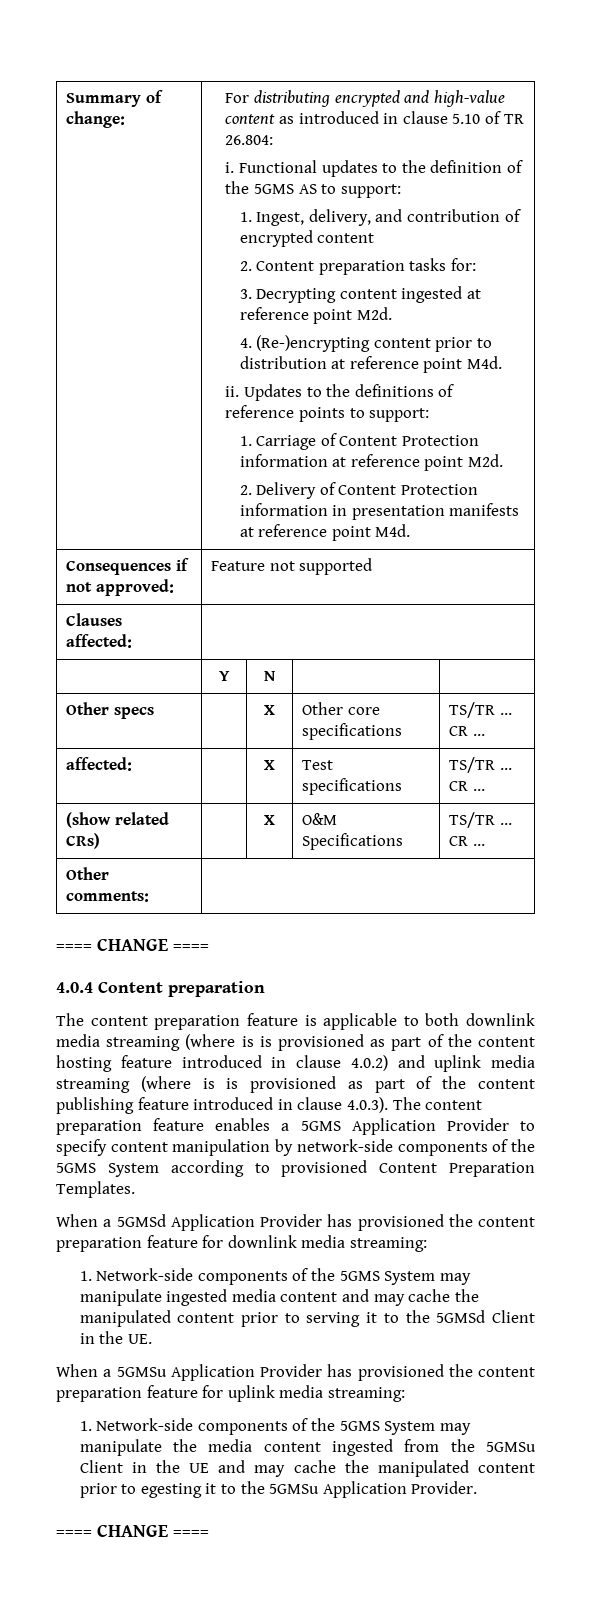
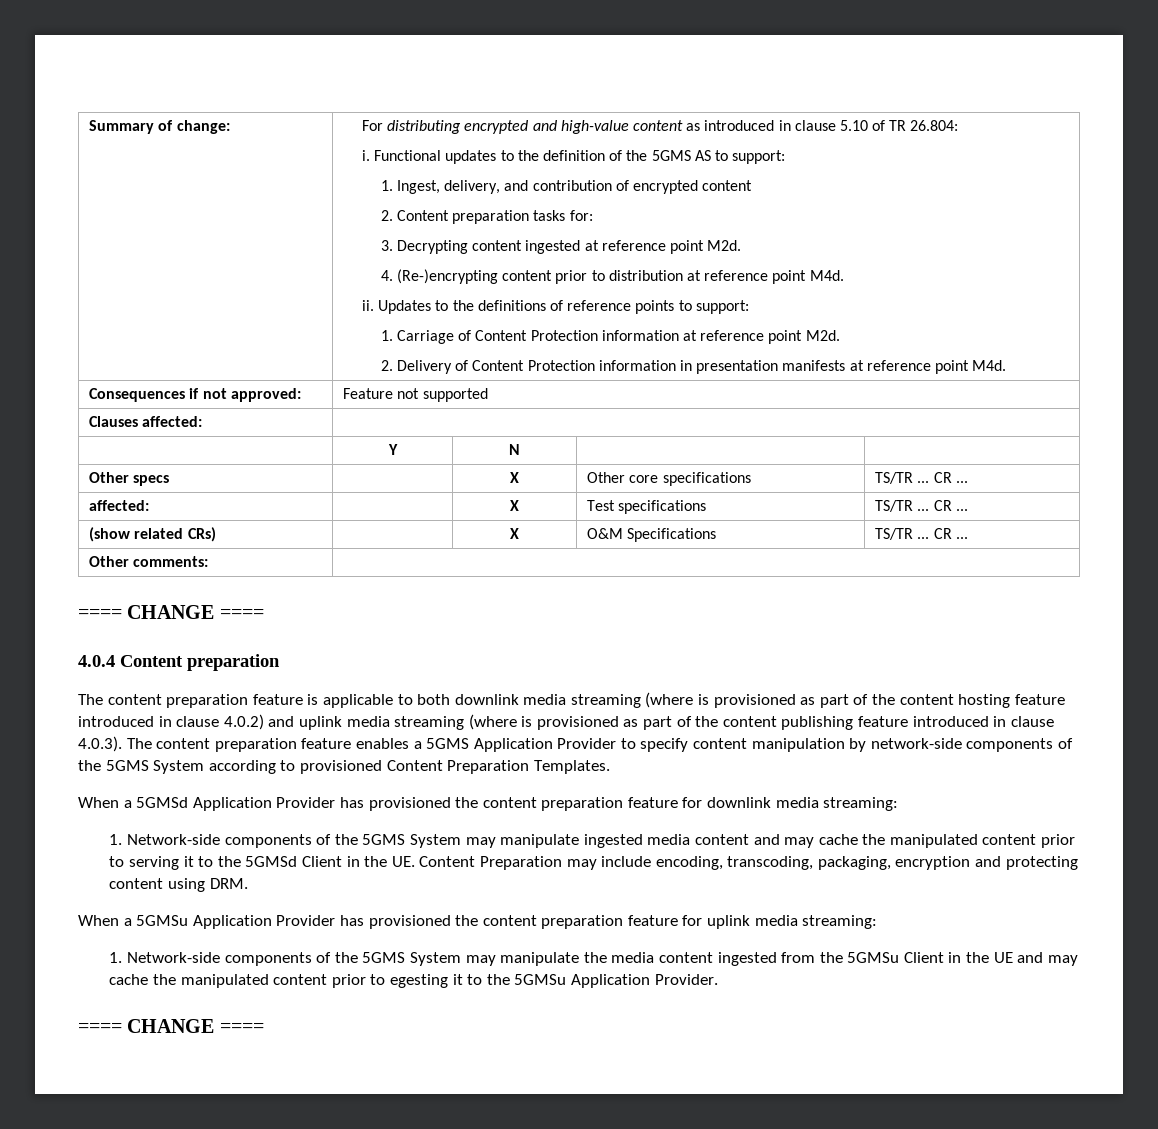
- The content preparation feature is applicable to both downlink media streaming (where is is provisioned as part of the content hosting feature introduced in clause 4.0.2) and uplink media streaming (where is is provisioned as part of the content publishing feature introduced in clause 4.0.3). The content preparation feature enables a 5GMS Application Provider to specify content manipulation by network-side components of the 5GMS System according to provisioned Content Preparation Templates.
+ The content preparation feature is applicable to both downlink media streaming (where is provisioned as part of the content hosting feature introduced in clause 4.0.2) and uplink media streaming (where is provisioned as part of the content publishing feature introduced in clause 4.0.3). The content preparation feature enables a 5GMS Application Provider to specify content manipulation by network-side components of the 5GMS System according to provisioned Content Preparation Templates.
- 1. Network-side components of the 5GMS System may manipulate ingested media content and may cache the manipulated content prior to serving it to the 5GMSd Client in the UE.
+ 1. Network-side components of the 5GMS System may manipulate ingested media content and may cache the manipulated content prior to serving it to the 5GMSd Client in the UE. Content Preparation may include encoding, transcoding, packaging, encryption and protecting content using DRM.

